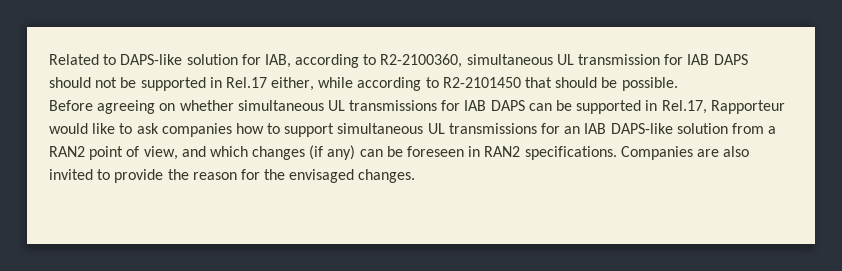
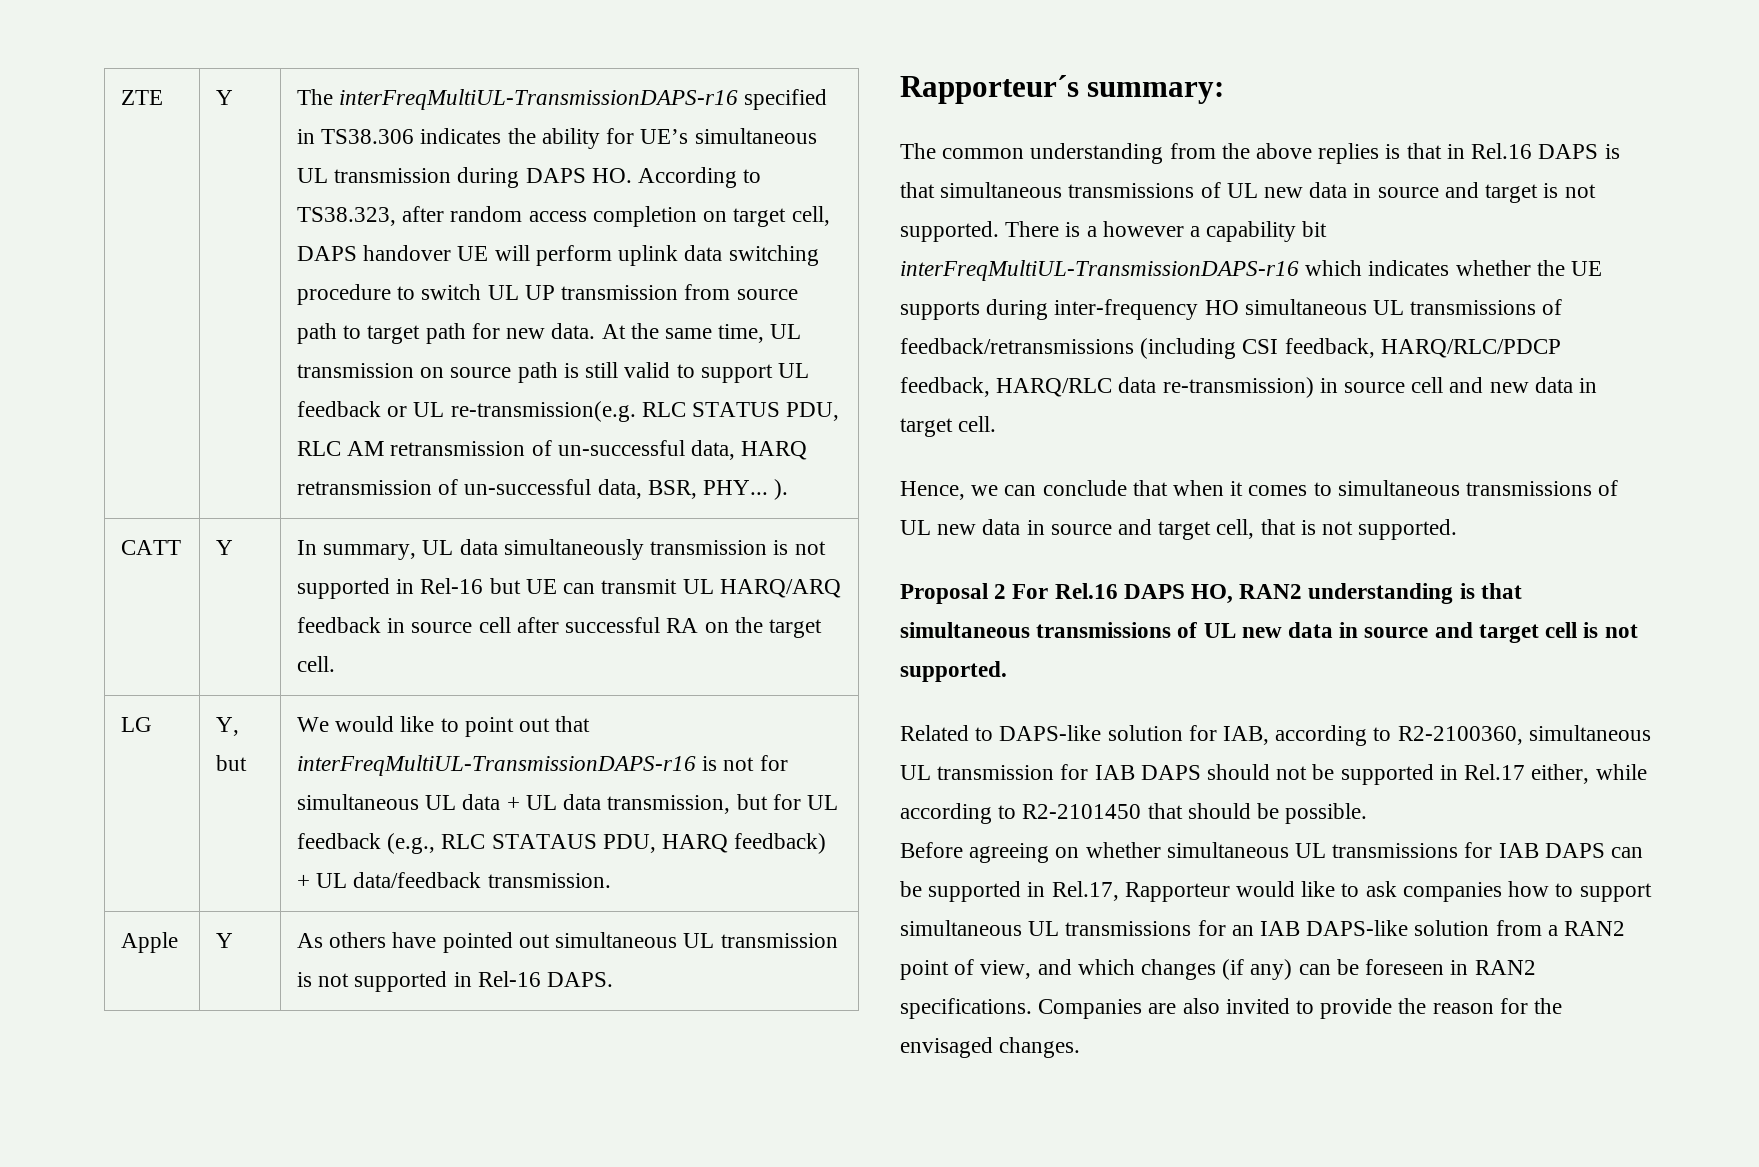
+ ZTE | Y | The interFreqMultiUL-TransmissionDAPS-r16 specified in TS38.306 indicates the ability for UE’s simultaneous UL transmission during DAPS HO. According to TS38.323, after random access completion on target cell, DAPS handover UE will perform uplink data switching procedure to switch UL UP transmission from source path to target path for new data. At the same time, UL transmission on source path is still valid to support UL feedback or UL re-transmission(e.g. RLC STATUS PDU, RLC AM retransmission of un-successful data, HARQ retransmission of un-successful data, BSR, PHY... ).
+ CATT | Y | In summary, UL data simultaneously transmission is not supported in Rel-16 but UE can transmit UL HARQ/ARQ feedback in source cell after successful RA on the target cell.
+ LG | Y, but | We would like to point out that interFreqMultiUL-TransmissionDAPS-r16 is not for simultaneous UL data + UL data transmission, but for UL feedback (e.g., RLC STATAUS PDU, HARQ feedback) + UL data/feedback transmission.
+ Apple | Y | As others have pointed out simultaneous UL transmission is not supported in Rel-16 DAPS.
+ Rapporteur´s summary:
+ The common understanding from the above replies is that in Rel.16 DAPS is that simultaneous transmissions of UL new data in source and target is not supported. There is a however a capability bit interFreqMultiUL-TransmissionDAPS-r16 which indicates whether the UE supports during inter-frequency HO simultaneous UL transmissions of feedback/retransmissions (including CSI feedback, HARQ/RLC/PDCP feedback, HARQ/RLC data re-transmission) in source cell and new data in target cell.
+ Hence, we can conclude that when it comes to simultaneous transmissions of UL new data in source and target cell, that is not supported.
+ Proposal 2 For Rel.16 DAPS HO, RAN2 understanding is that simultaneous transmissions of UL new data in source and target cell is not supported.

